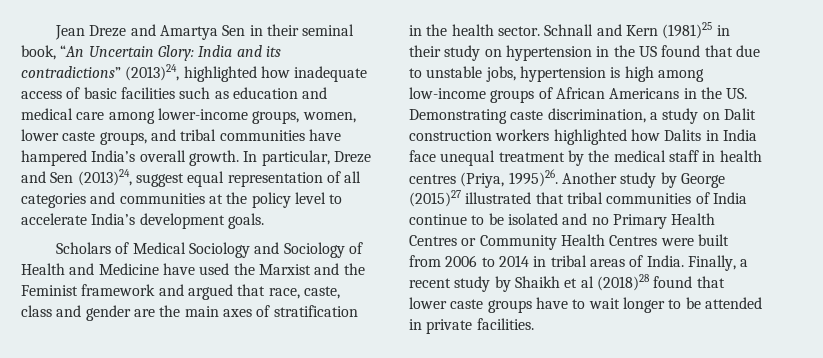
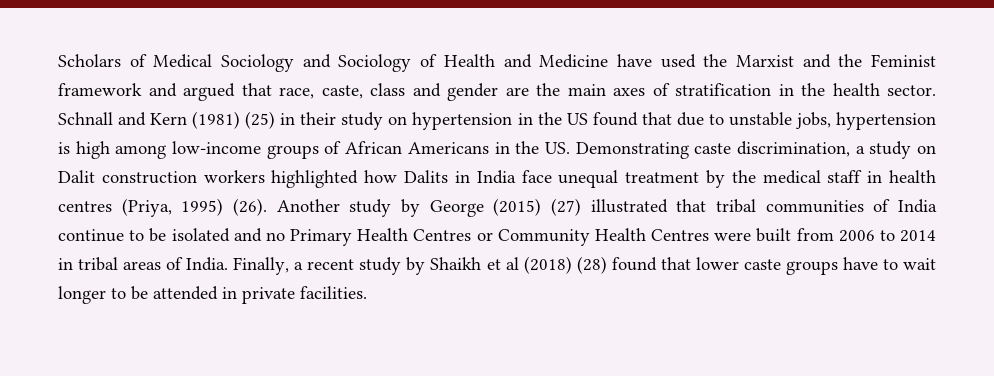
- Jean Dreze and Amartya Sen in their seminal book, “An Uncertain Glory: India and its contradictions” (2013)24, highlighted how inadequate access of basic facilities such as education and medical care among lower-income groups, women, lower caste groups, and tribal communities have hampered India’s overall growth. In particular, Dreze and Sen (2013)24, suggest equal representation of all categories and communities at the policy level to accelerate India’s development goals.
- Schnall and Kern (1981)25 in their study on hypertension in the US found that due to unstable jobs, hypertension is high among low-income groups of African Americans in the US. Demonstrating caste discrimination, a study on Dalit construction workers highlighted how Dalits in India face unequal treatment by the medical staff in health centres (Priya, 1995)26.
+ Schnall and Kern (1981) (25) in their study on hypertension in the US found that due to unstable jobs, hypertension is high among low-income groups of African Americans in the US. Demonstrating caste discrimination, a study on Dalit construction workers highlighted how Dalits in India face unequal treatment by the medical staff in health centres (Priya, 1995) (26).
- Another study by George (2015)27 illustrated that tribal communities of India continue to be isolated and no Primary Health Centres or Community Health Centres were built from 2006 to 2014 in tribal areas of India.
+ Another study by George (2015) (27) illustrated that tribal communities of India continue to be isolated and no Primary Health Centres or Community Health Centres were built from 2006 to 2014 in tribal areas of India.
- Finally, a recent study by Shaikh et al (2018)28 found that lower caste groups have to wait longer to be attended in private facilities.
+ Finally, a recent study by Shaikh et al (2018) (28) found that lower caste groups have to wait longer to be attended in private facilities.

